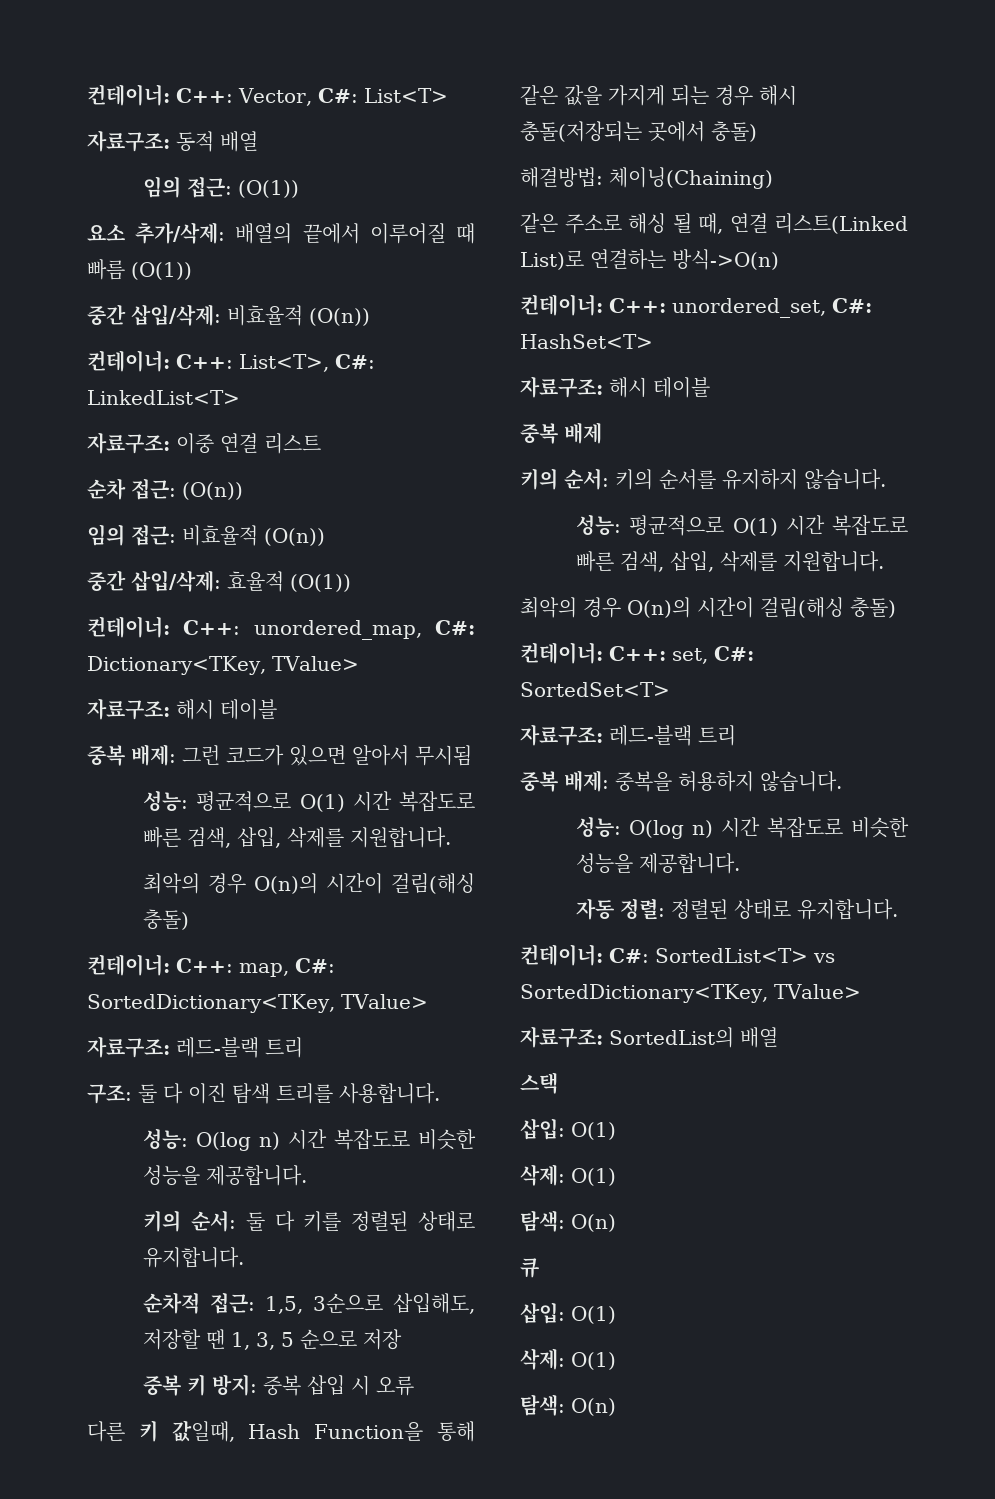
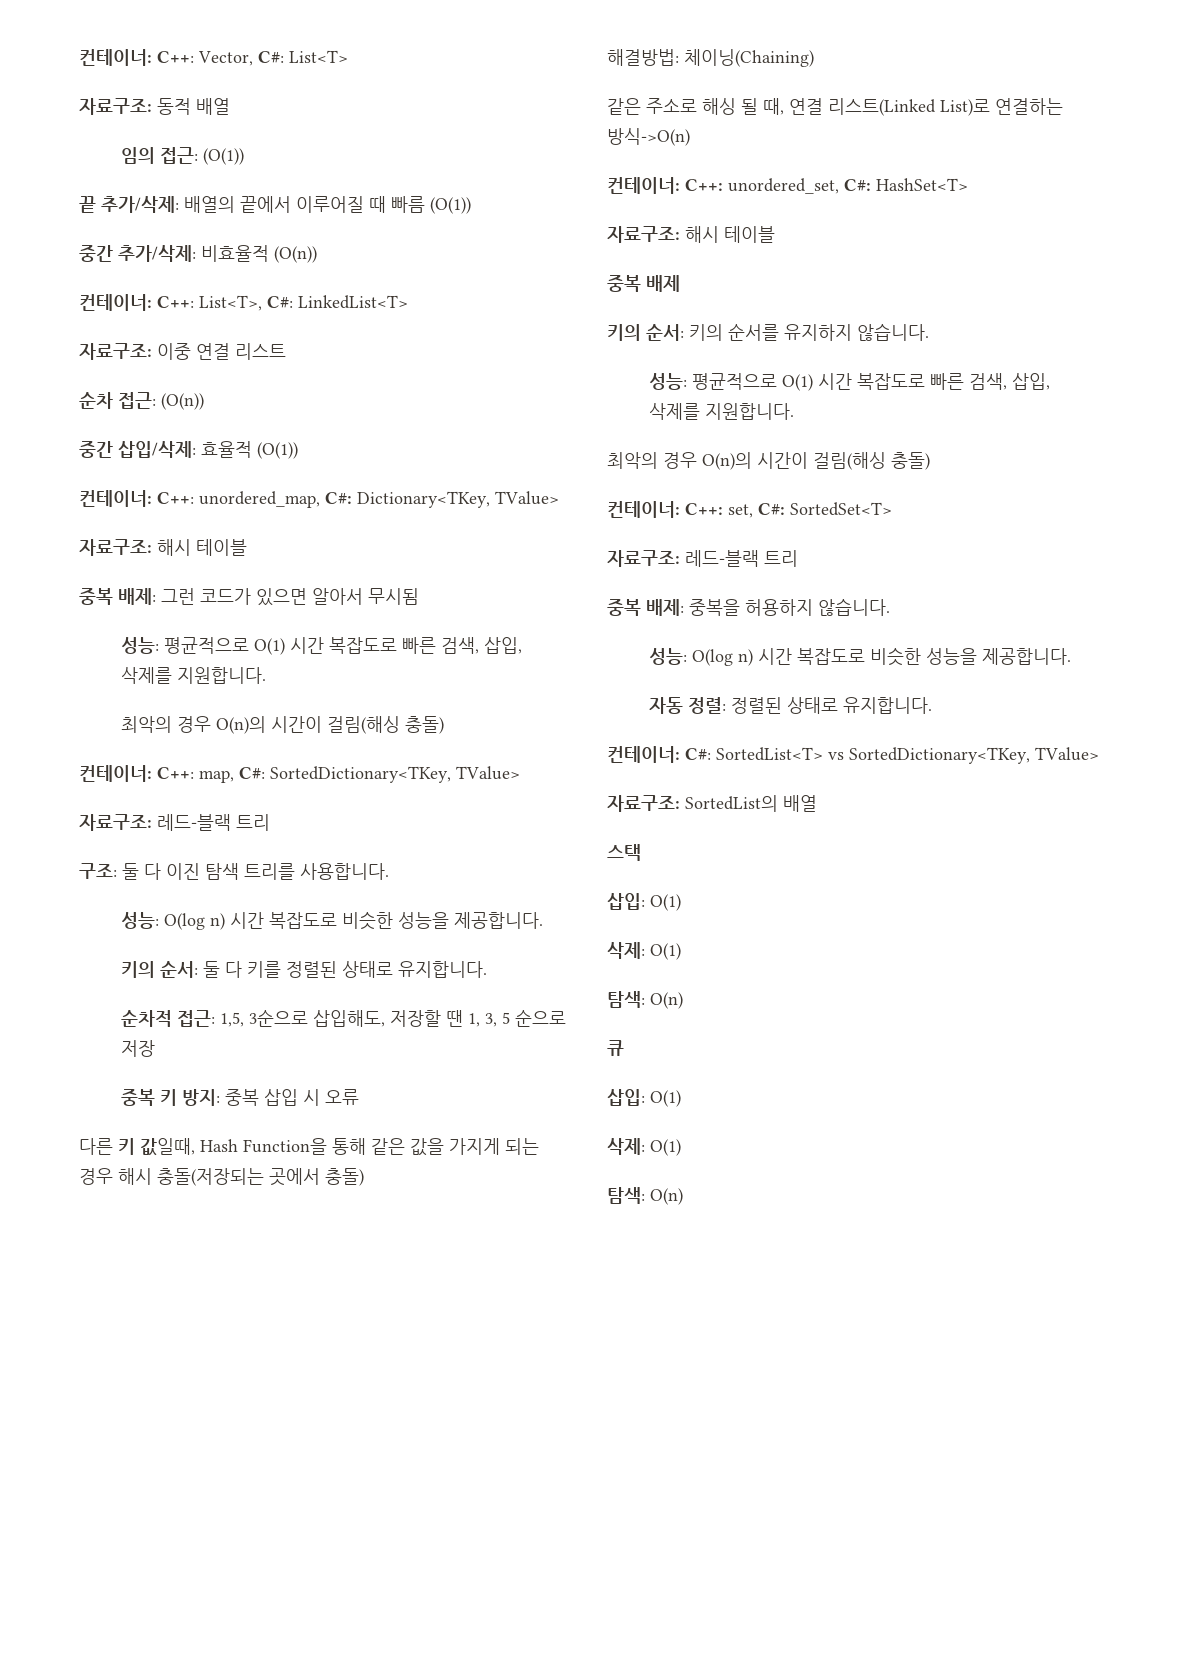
- 요소 추가/삭제: 배열의 끝에서 이루어질 때 빠름 (O(1))
+ 끝 추가/삭제: 배열의 끝에서 이루어질 때 빠름 (O(1))
- 중간 삽입/삭제: 비효율적 (O(n))
+ 중간 추가/삭제: 비효율적 (O(n))
- 임의 접근: 비효율적 (O(n))

